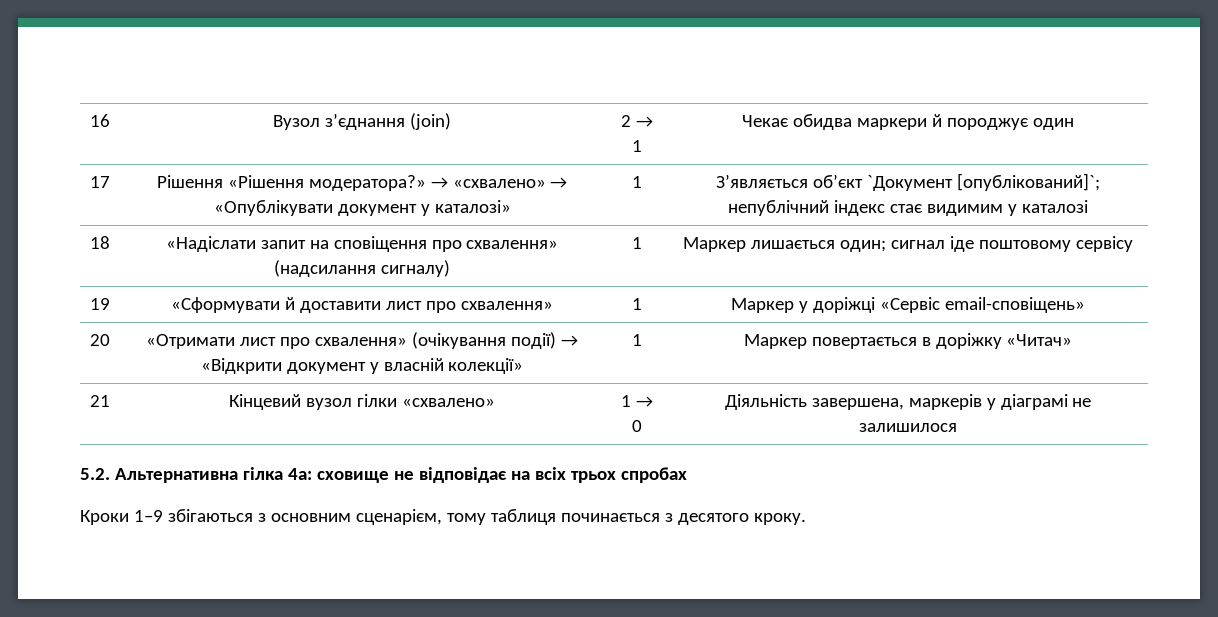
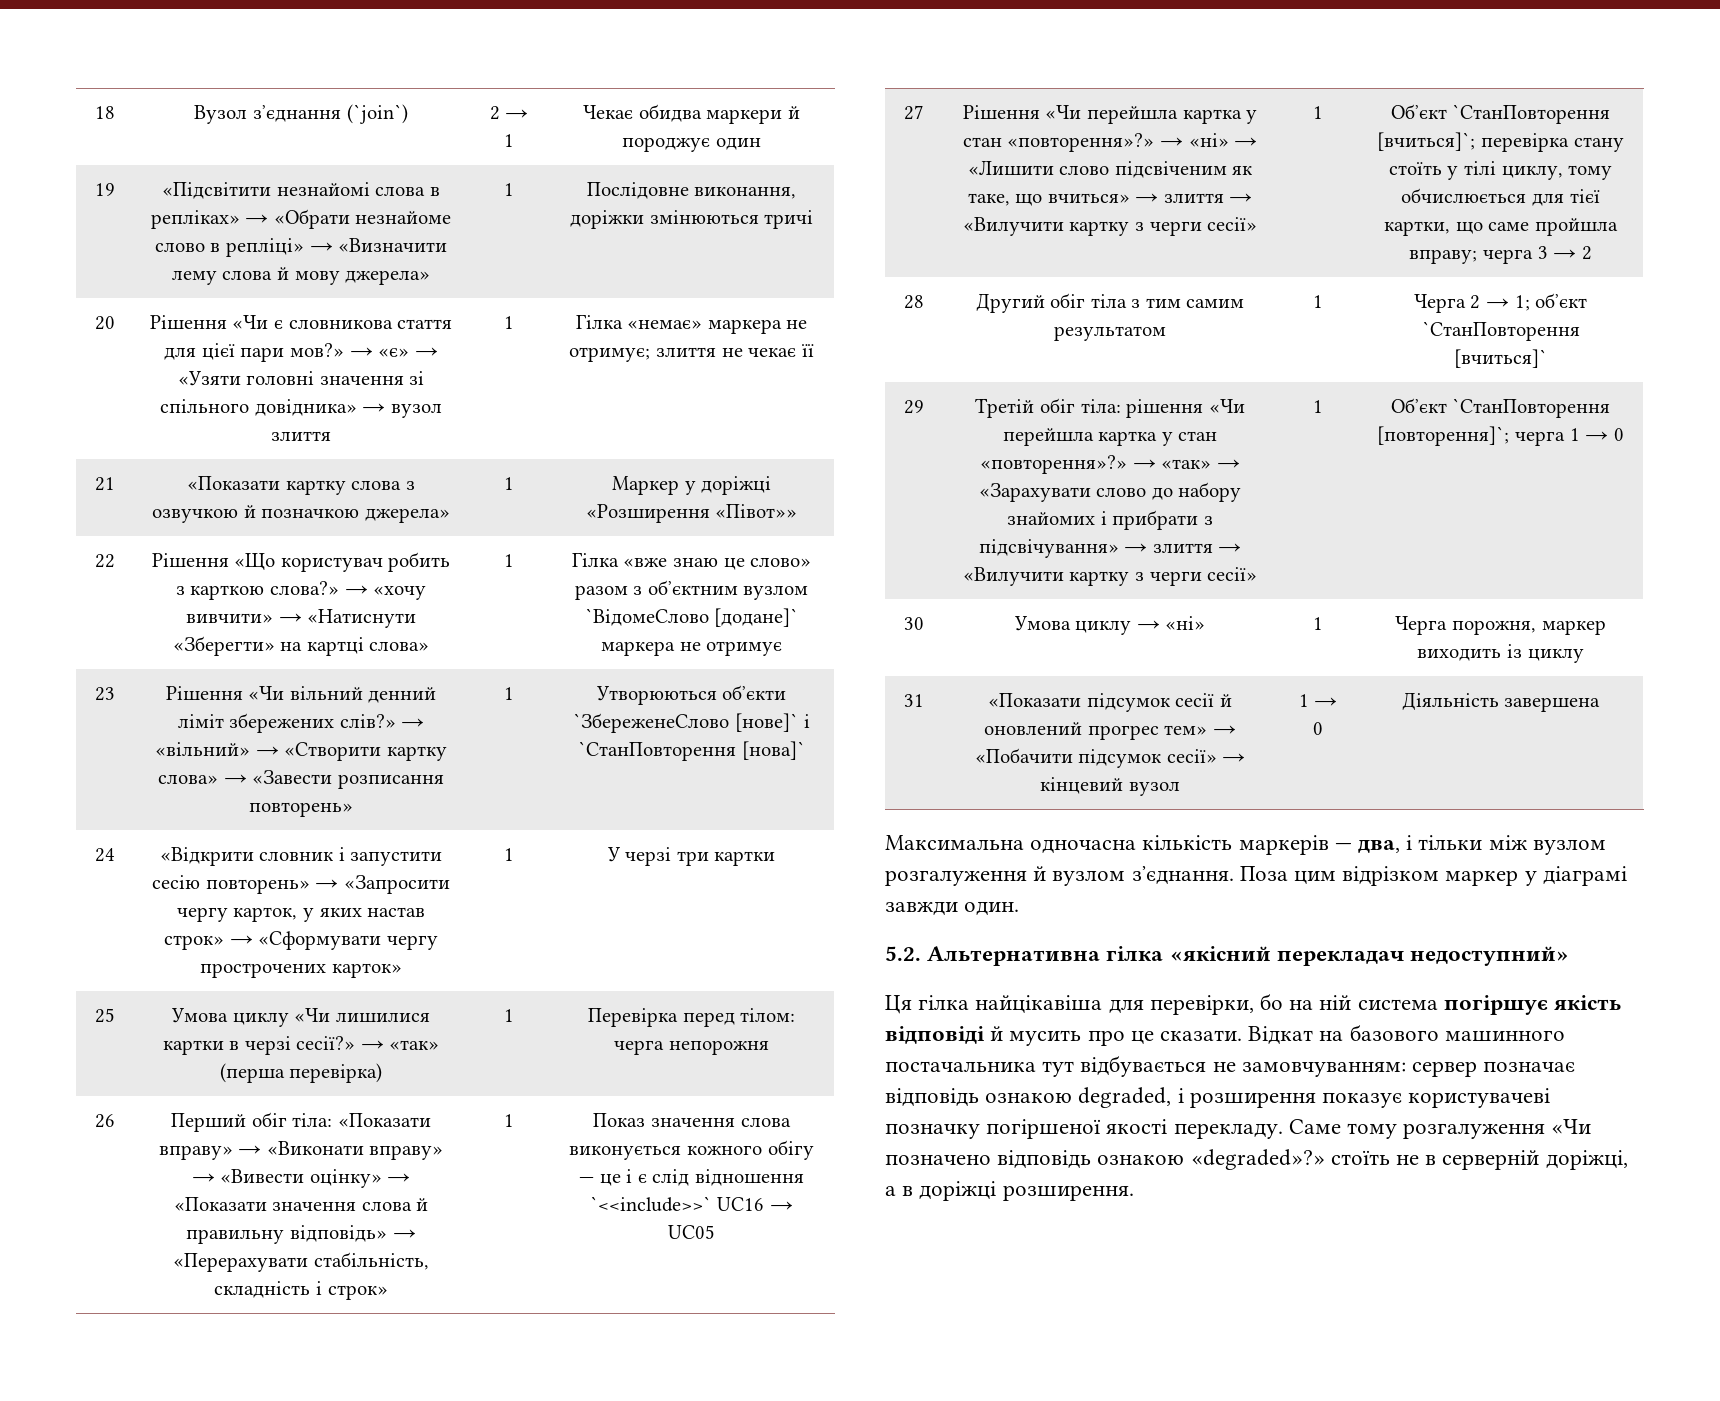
- 16 | Вузол зʼєднання (join) | 2 → 1 | Чекає обидва маркери й породжує один
+ 18 | Вузол зʼєднання (`join`) | 2 → 1 | Чекає обидва маркери й породжує один
- 17 | Рішення «Рішення модератора?» → «схвалено» → «Опублікувати документ у каталозі» | 1 | Зʼявляється обʼєкт `Документ [опублікований]`; непублічний індекс стає видимим у каталозі
- 18 | «Надіслати запит на сповіщення про схвалення» (надсилання сигналу) | 1 | Маркер лишається один; сигнал іде поштовому сервісу
- 19 | «Сформувати й доставити лист про схвалення» | 1 | Маркер у доріжці «Сервіс email-сповіщень»
- 20 | «Отримати лист про схвалення» (очікування події) → «Відкрити документ у власній колекції» | 1 | Маркер повертається в доріжку «Читач»
- 21 | Кінцевий вузол гілки «схвалено» | 1 → 0 | Діяльність завершена, маркерів у діаграмі не залишилося
- 5.2. Альтернативна гілка 4а: сховище не відповідає на всіх трьох спробах
- Кроки 1–9 збігаються з основним сценарієм, тому таблиця починається з десятого кроку.
+ 19 | «Підсвітити незнайомі слова в репліках» → «Обрати незнайоме слово в репліці» → «Визначити лему слова й мову джерела» | 1 | Послідовне виконання, доріжки змінюються тричі
+ 20 | Рішення «Чи є словникова стаття для цієї пари мов?» → «є» → «Узяти головні значення зі спільного довідника» → вузол злиття | 1 | Гілка «немає» маркера не отримує; злиття не чекає її
+ 21 | «Показати картку слова з озвучкою й позначкою джерела» | 1 | Маркер у доріжці «Розширення «Півот»»
+ 22 | Рішення «Що користувач робить з карткою слова?» → «хочу вивчити» → «Натиснути «Зберегти» на картці слова» | 1 | Гілка «вже знаю це слово» разом з обʼєктним вузлом `ВідомеСлово [додане]` маркера не отримує
+ 23 | Рішення «Чи вільний денний ліміт збережених слів?» → «вільний» → «Створити картку слова» → «Завести розписання повторень» | 1 | Утворюються обʼєкти `ЗбереженеСлово [нове]` і `СтанПовторення [нова]`
+ 24 | «Відкрити словник і запустити сесію повторень» → «Запросити чергу карток, у яких настав строк» → «Сформувати чергу прострочених карток» | 1 | У черзі три картки
+ 25 | Умова циклу «Чи лишилися картки в черзі сесії?» → «так» (перша перевірка) | 1 | Перевірка перед тілом: черга непорожня
+ 26 | Перший обіг тіла: «Показати вправу» → «Виконати вправу» → «Вивести оцінку» → «Показати значення слова й правильну відповідь» → «Перерахувати стабільність, складність і строк» | 1 | Показ значення слова виконується кожного обігу — це і є слід відношення `<<include>>` UC16 → UC05
+ 27 | Рішення «Чи перейшла картка у стан «повторення»?» → «ні» → «Лишити слово підсвіченим як таке, що вчиться» → злиття → «Вилучити картку з черги сесії» | 1 | Обʼєкт `СтанПовторення [вчиться]`; перевірка стану стоїть у тілі циклу, тому обчислюється для тієї картки, що саме пройшла вправу; черга 3 → 2
+ 28 | Другий обіг тіла з тим самим результатом | 1 | Черга 2 → 1; обʼєкт `СтанПовторення [вчиться]`
+ 29 | Третій обіг тіла: рішення «Чи перейшла картка у стан «повторення»?» → «так» → «Зарахувати слово до набору знайомих і прибрати з підсвічування» → злиття → «Вилучити картку з черги сесії» | 1 | Обʼєкт `СтанПовторення [повторення]`; черга 1 → 0
+ 30 | Умова циклу → «ні» | 1 | Черга порожня, маркер виходить із циклу
+ 31 | «Показати підсумок сесії й оновлений прогрес тем» → «Побачити підсумок сесії» → кінцевий вузол | 1 → 0 | Діяльність завершена
+ Максимальна одночасна кількість маркерів — два, і тільки між вузлом розгалуження й вузлом зʼєднання. Поза цим відрізком маркер у діаграмі завжди один.
+ 5.2. Альтернативна гілка «якісний перекладач недоступний»
+ Ця гілка найцікавіша для перевірки, бо на ній система погіршує якість відповіді й мусить про це сказати. Відкат на базового машинного постачальника тут відбувається не замовчуванням: сервер позначає відповідь ознакою degraded, і розширення показує користувачеві позначку погіршеної якості перекладу. Саме тому розгалуження «Чи позначено відповідь ознакою «degraded»?» стоїть не в серверній доріжці, а в доріжці розширення.

